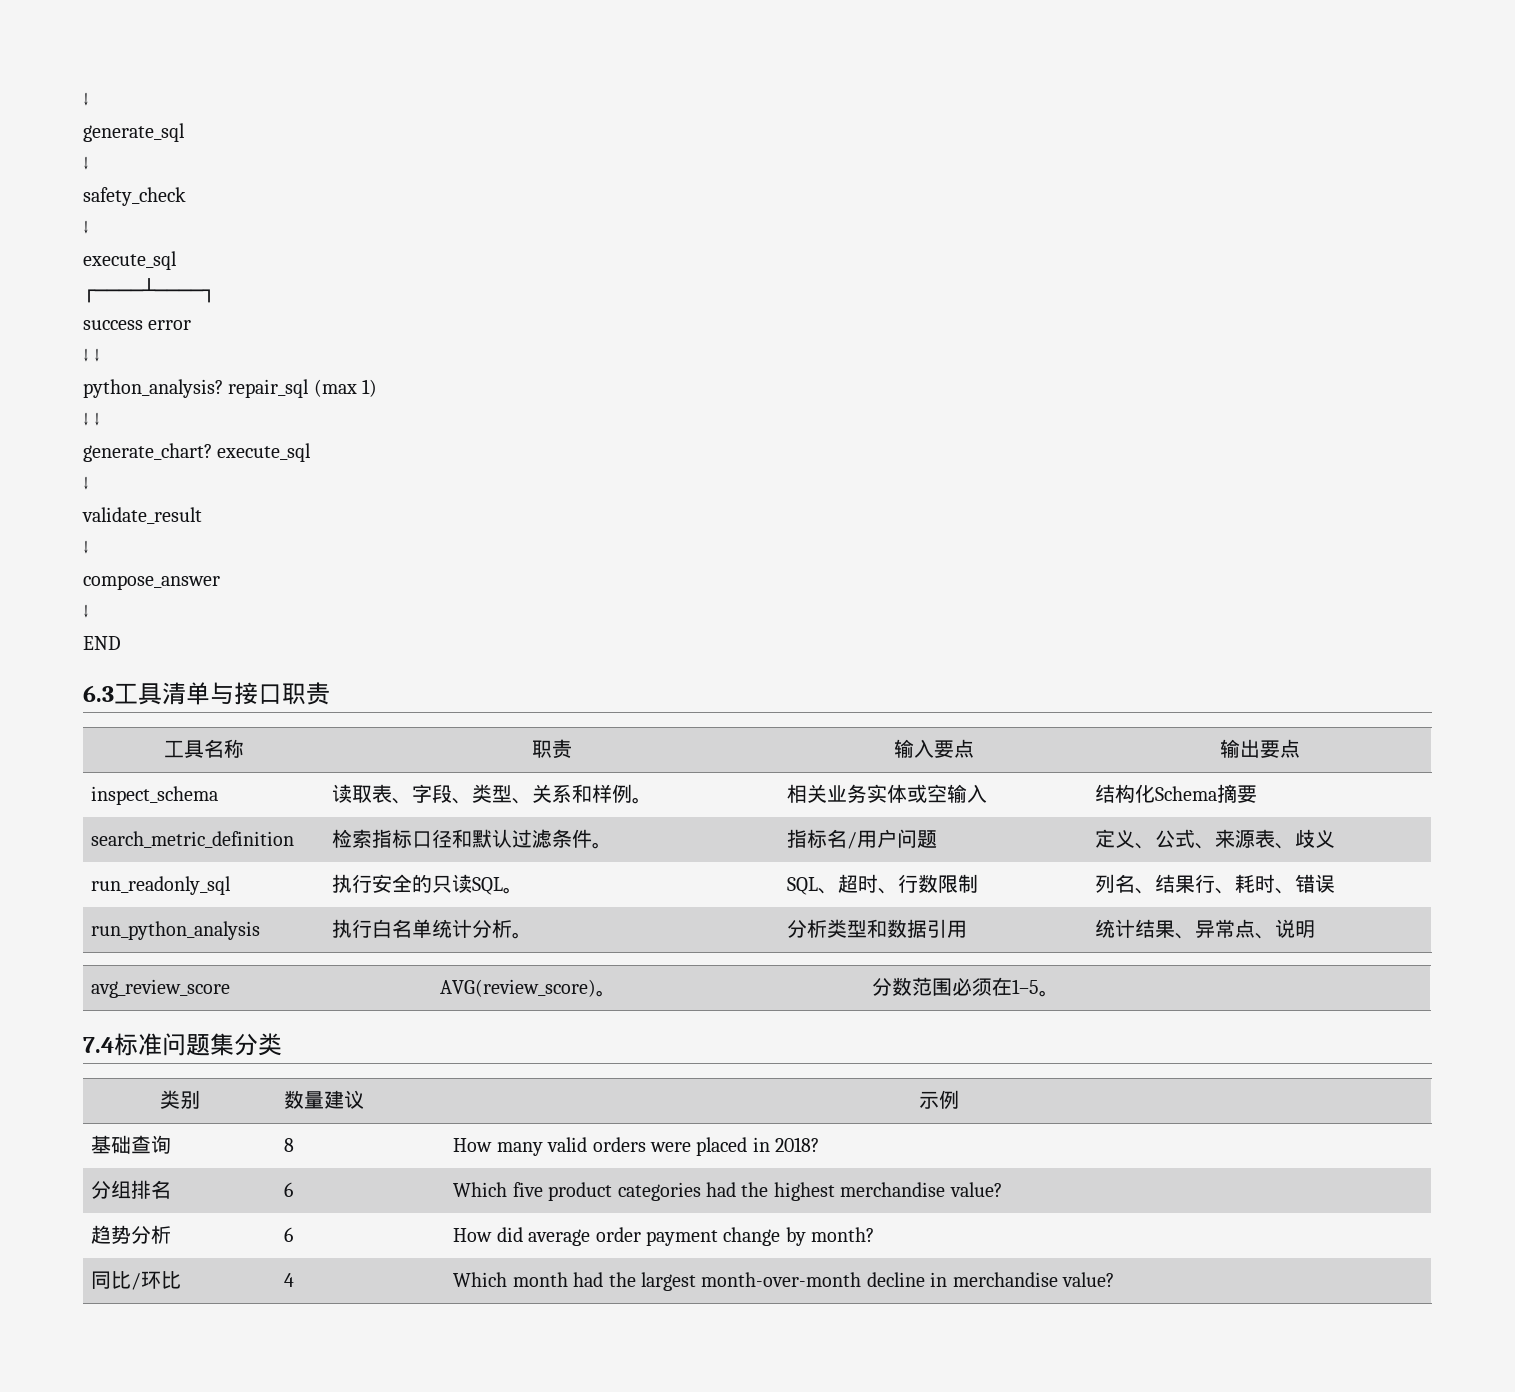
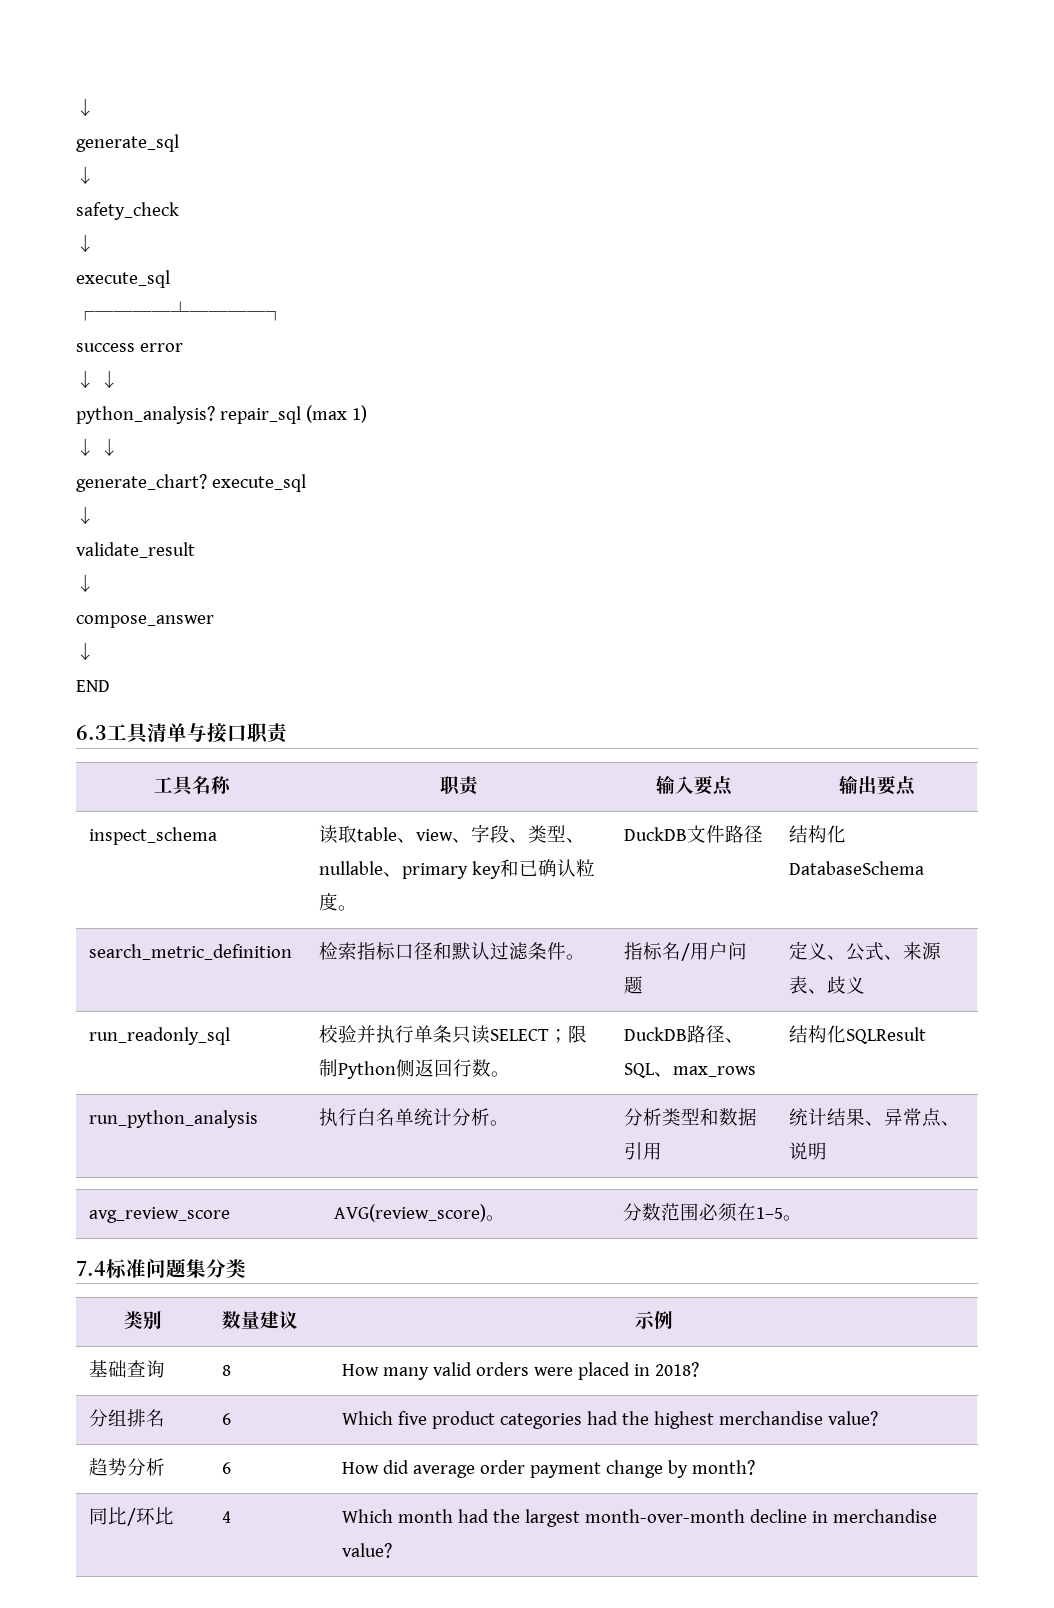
- inspect_schema | 读取表、字段、类型、关系和样例。 | 相关业务实体或空输入 | 结构化Schema摘要
+ inspect_schema | 读取table、view、字段、类型、nullable、primary key和已确认粒度。 | DuckDB文件路径 | 结构化DatabaseSchema
- run_readonly_sql | 执行安全的只读SQL。 | SQL、超时、行数限制 | 列名、结果行、耗时、错误
+ run_readonly_sql | 校验并执行单条只读SELECT；限制Python侧返回行数。 | DuckDB路径、SQL、max_rows | 结构化SQLResult

